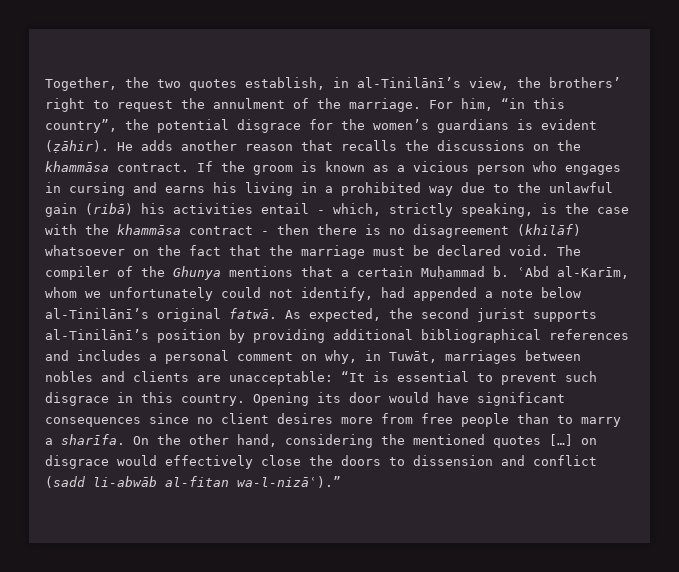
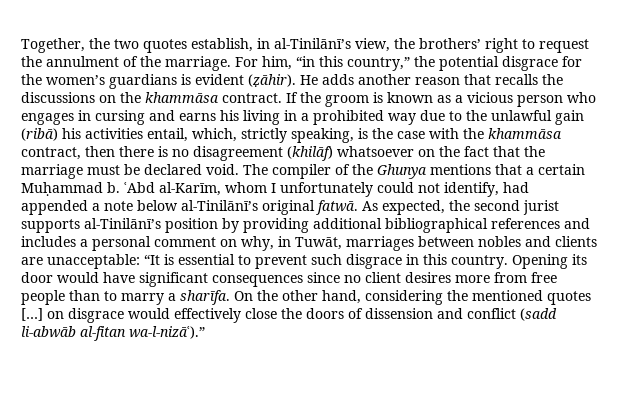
- For him, “in this country”, the potential disgrace for the women’s guardians is evident (ẓāhir).
+ For him, “in this country,” the potential disgrace for the women’s guardians is evident (ẓāhir).
- If the groom is known as a vicious person who engages in cursing and earns his living in a prohibited way due to the unlawful gain (ribā) his activities entail - which, strictly speaking, is the case with the khammāsa contract - then there is no disagreement (khilāf) whatsoever on the fact that the marriage must be declared void.
+ If the groom is known as a vicious person who engages in cursing and earns his living in a prohibited way due to the unlawful gain (ribā) his activities entail, which, strictly speaking, is the case with the khammāsa contract, then there is no disagreement (khilāf) whatsoever on the fact that the marriage must be declared void.
- ʿAbd al-Karīm, whom we unfortunately could not identify, had appended a note below al-Tinilānī’s original fatwā.
+ ʿAbd al-Karīm, whom I unfortunately could not identify, had appended a note below al-Tinilānī’s original fatwā.
- On the other hand, considering the mentioned quotes […] on disgrace would effectively close the doors to dissension and conflict (sadd li-abwāb al-fitan wa-l-nizāʿ).”
+ On the other hand, considering the mentioned quotes […] on disgrace would effectively close the doors of dissension and conflict (sadd li-abwāb al-fitan wa-l-nizāʿ).”

